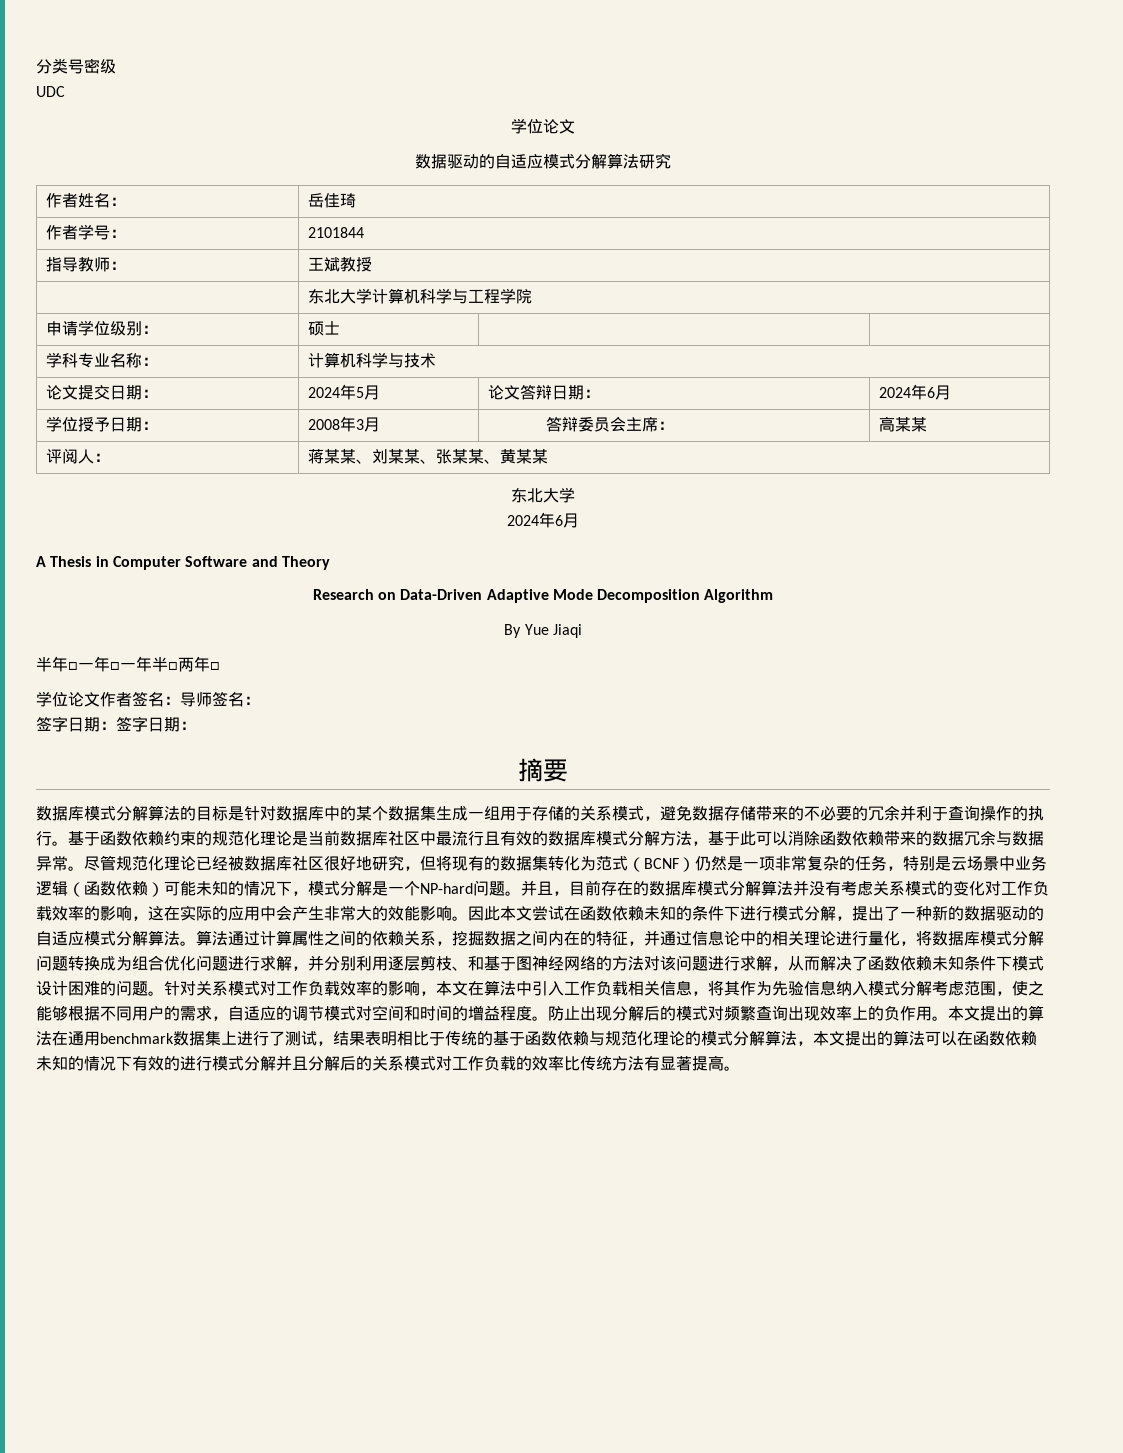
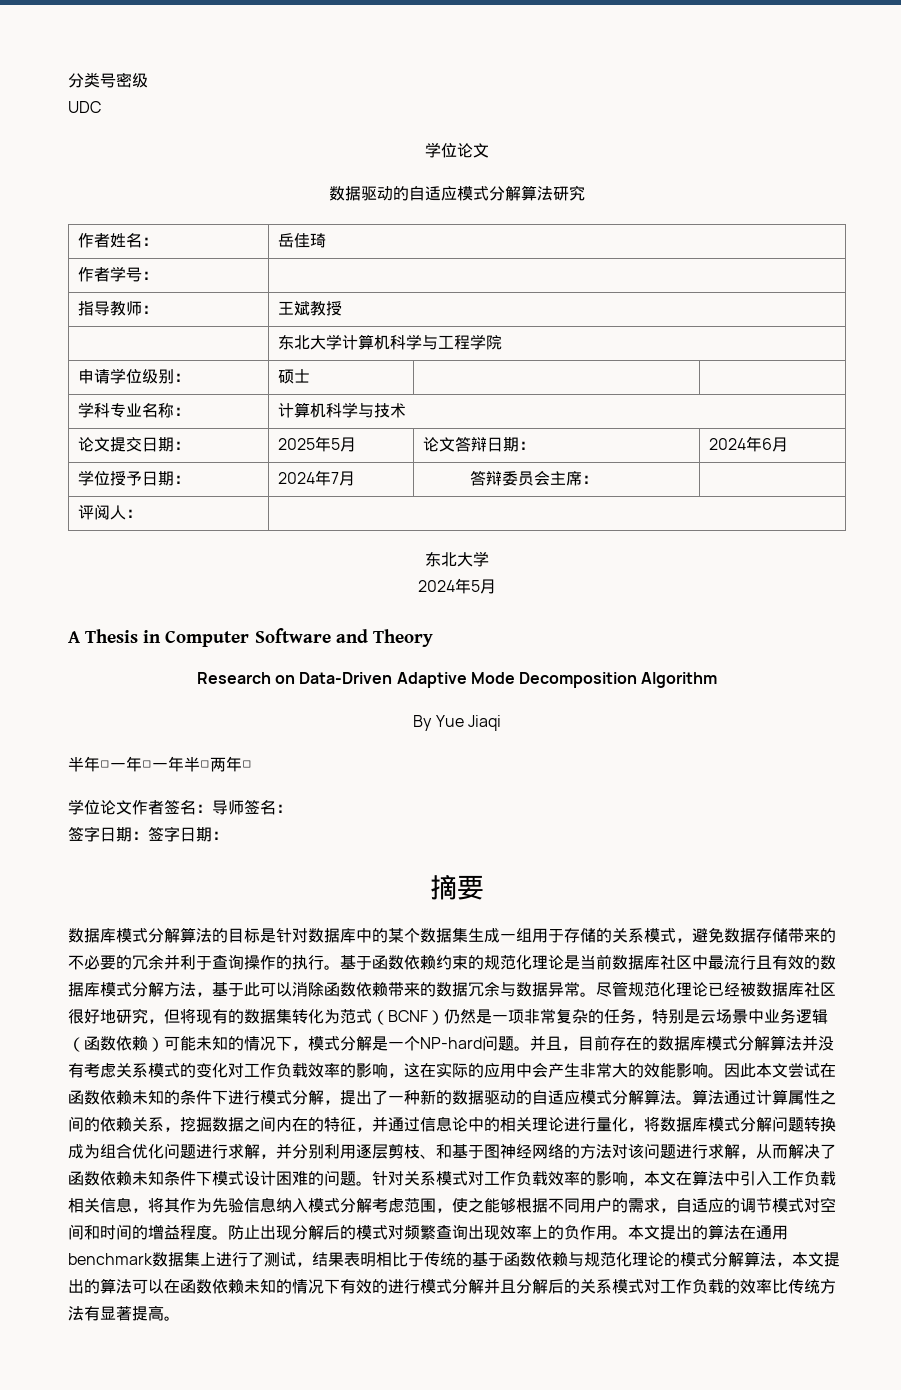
- 作者学号： | 2101844
+ 作者学号： |
- 论文提交日期： | 2024年5月 | 论文答辩日期： | 2024年6月
+ 论文提交日期： | 2025年5月 | 论文答辩日期： | 2024年6月
- 学位授予日期： | 2008年3月 | 答辩委员会主席： | 高某某
+ 学位授予日期： | 2024年7月 | 答辩委员会主席： |
- 评阅人： | 蒋某某、刘某某、张某某、黄某某
+ 评阅人： |
  东北大学
- 2024年6月
+ 2024年5月

